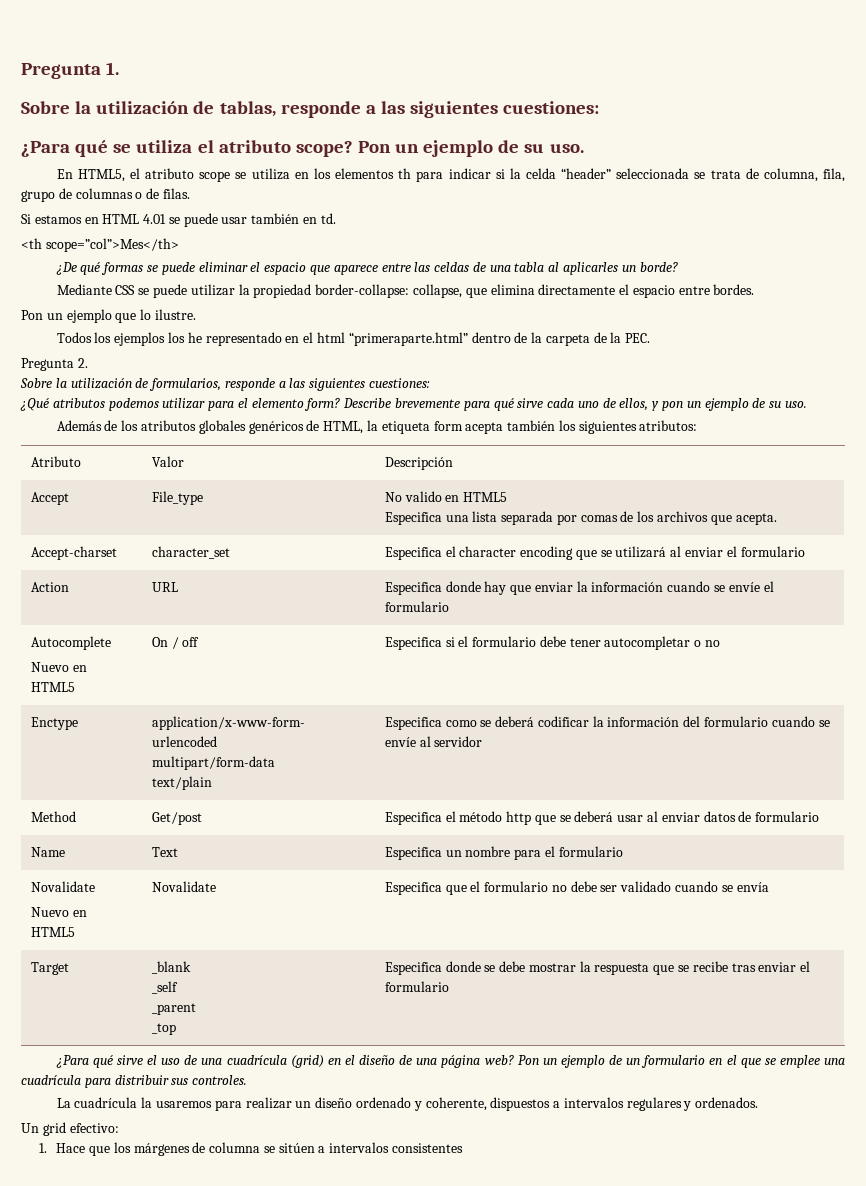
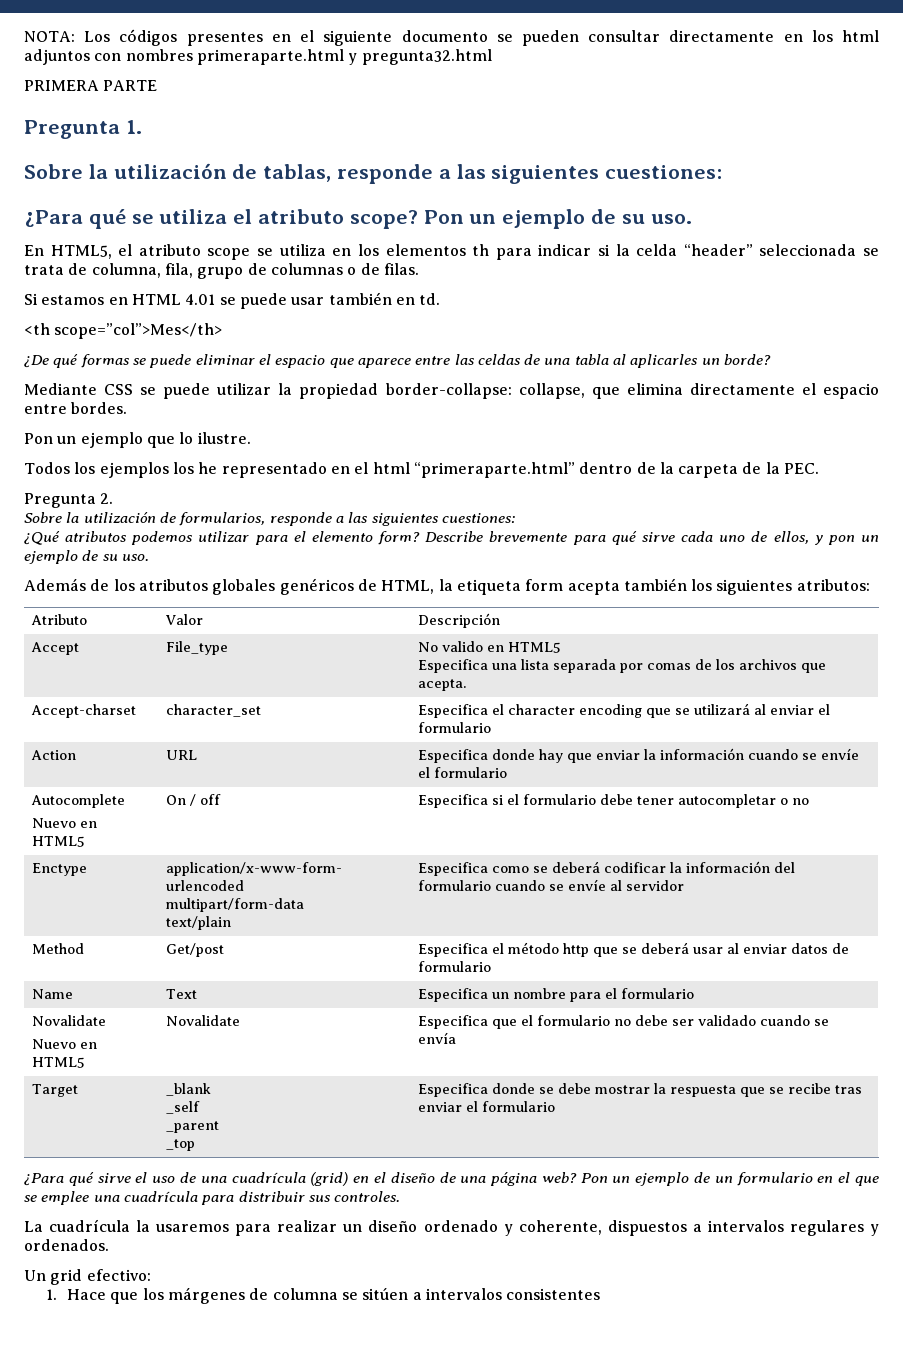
+ NOTA: Los códigos presentes en el siguiente documento se pueden consultar directamente en los html adjuntos con nombres primeraparte.html y pregunta32.html
+ PRIMERA PARTE

